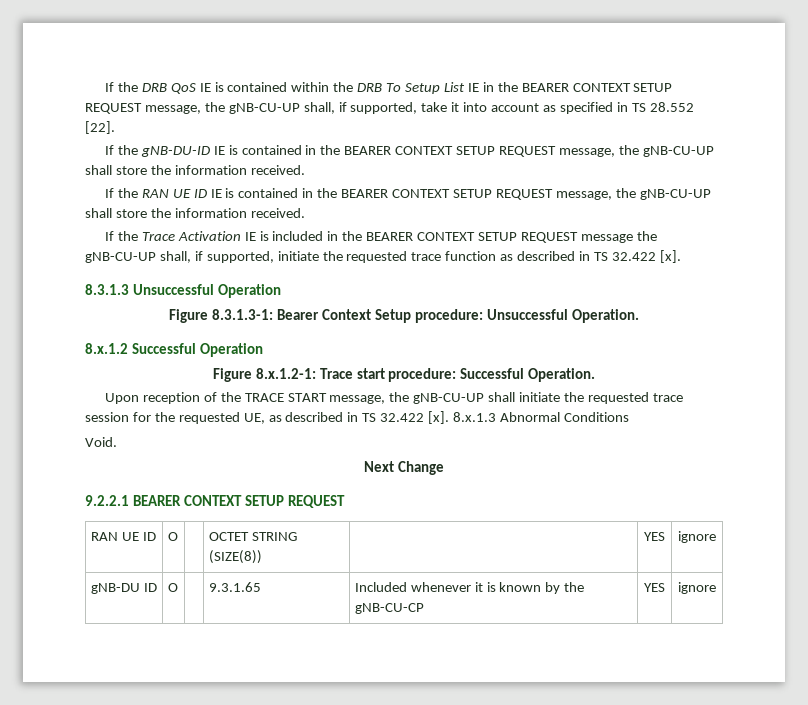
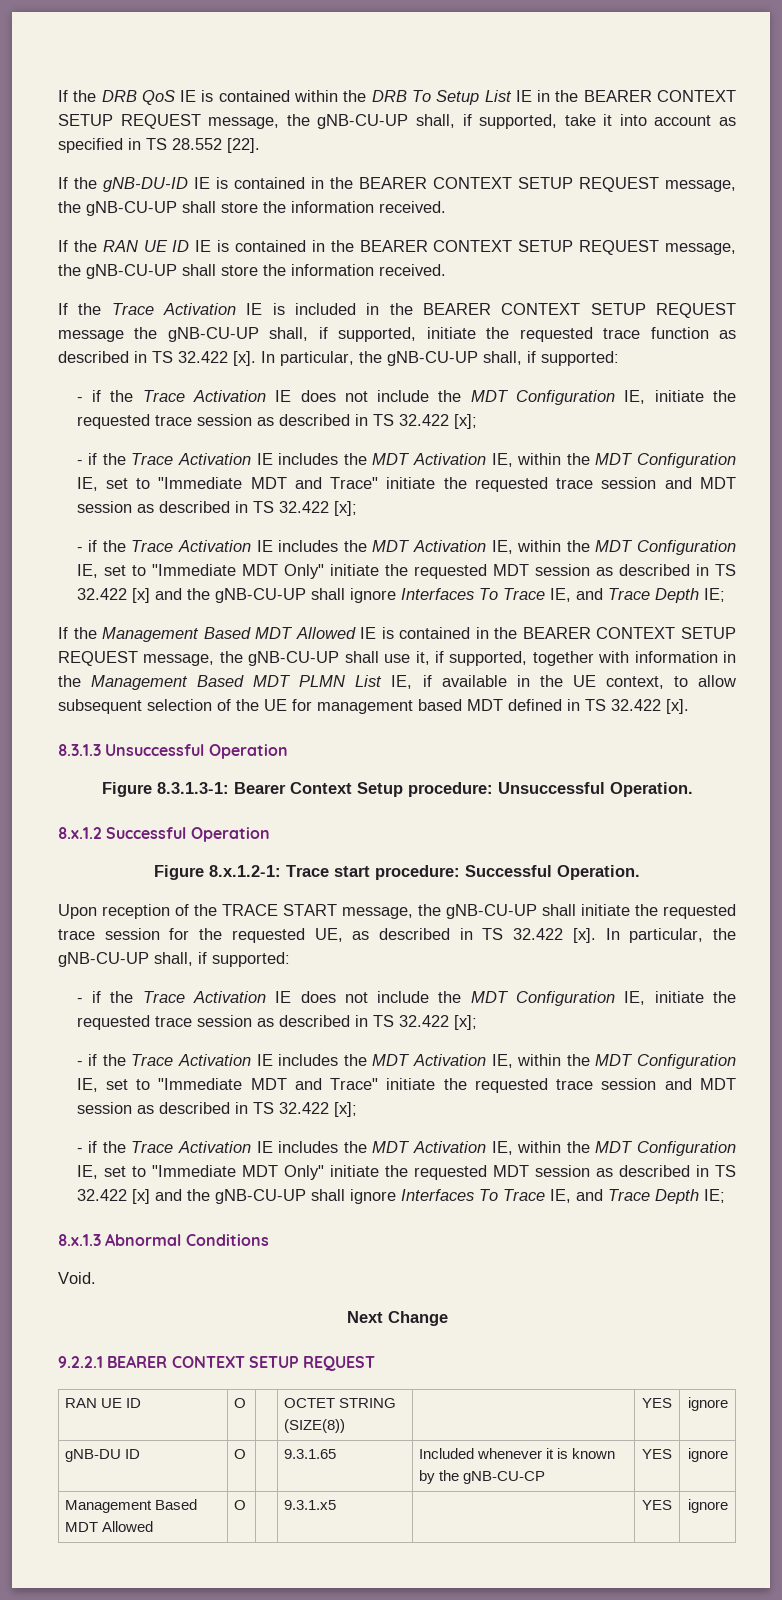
- If the Trace Activation IE is included in the BEARER CONTEXT SETUP REQUEST message the gNB-CU-UP shall, if supported, initiate the requested trace function as described in TS 32.422 [x].
+ If the Trace Activation IE is included in the BEARER CONTEXT SETUP REQUEST message the gNB-CU-UP shall, if supported, initiate the requested trace function as described in TS 32.422 [x]. In particular, the gNB-CU-UP shall, if supported:
+ - if the Trace Activation IE does not include the MDT Configuration IE, initiate the requested trace session as described in TS 32.422 [x];
+ - if the Trace Activation IE includes the MDT Activation IE, within the MDT Configuration IE, set to "Immediate MDT and Trace" initiate the requested trace session and MDT session as described in TS 32.422 [x];
+ - if the Trace Activation IE includes the MDT Activation IE, within the MDT Configuration IE, set to "Immediate MDT Only" initiate the requested MDT session as described in TS 32.422 [x] and the gNB-CU-UP shall ignore Interfaces To Trace IE, and Trace Depth IE;
+ If the Management Based MDT Allowed IE is contained in the BEARER CONTEXT SETUP REQUEST message, the gNB-CU-UP shall use it, if supported, together with information in the Management Based MDT PLMN List IE, if available in the UE context, to allow subsequent selection of the UE for management based MDT defined in TS 32.422 [x].
- Upon reception of the TRACE START message, the gNB-CU-UP shall initiate the requested trace session for the requested UE, as described in TS 32.422 [x]. 8.x.1.3 Abnormal Conditions
+ Upon reception of the TRACE START message, the gNB-CU-UP shall initiate the requested trace session for the requested UE, as described in TS 32.422 [x]. In particular, the gNB-CU-UP shall, if supported:
+ - if the Trace Activation IE does not include the MDT Configuration IE, initiate the requested trace session as described in TS 32.422 [x];
+ - if the Trace Activation IE includes the MDT Activation IE, within the MDT Configuration IE, set to "Immediate MDT and Trace" initiate the requested trace session and MDT session as described in TS 32.422 [x];
+ - if the Trace Activation IE includes the MDT Activation IE, within the MDT Configuration IE, set to "Immediate MDT Only" initiate the requested MDT session as described in TS 32.422 [x] and the gNB-CU-UP shall ignore Interfaces To Trace IE, and Trace Depth IE;
+ 8.x.1.3 Abnormal Conditions
+ Management Based MDT Allowed | O | | 9.3.1.x5 | | YES | ignore

